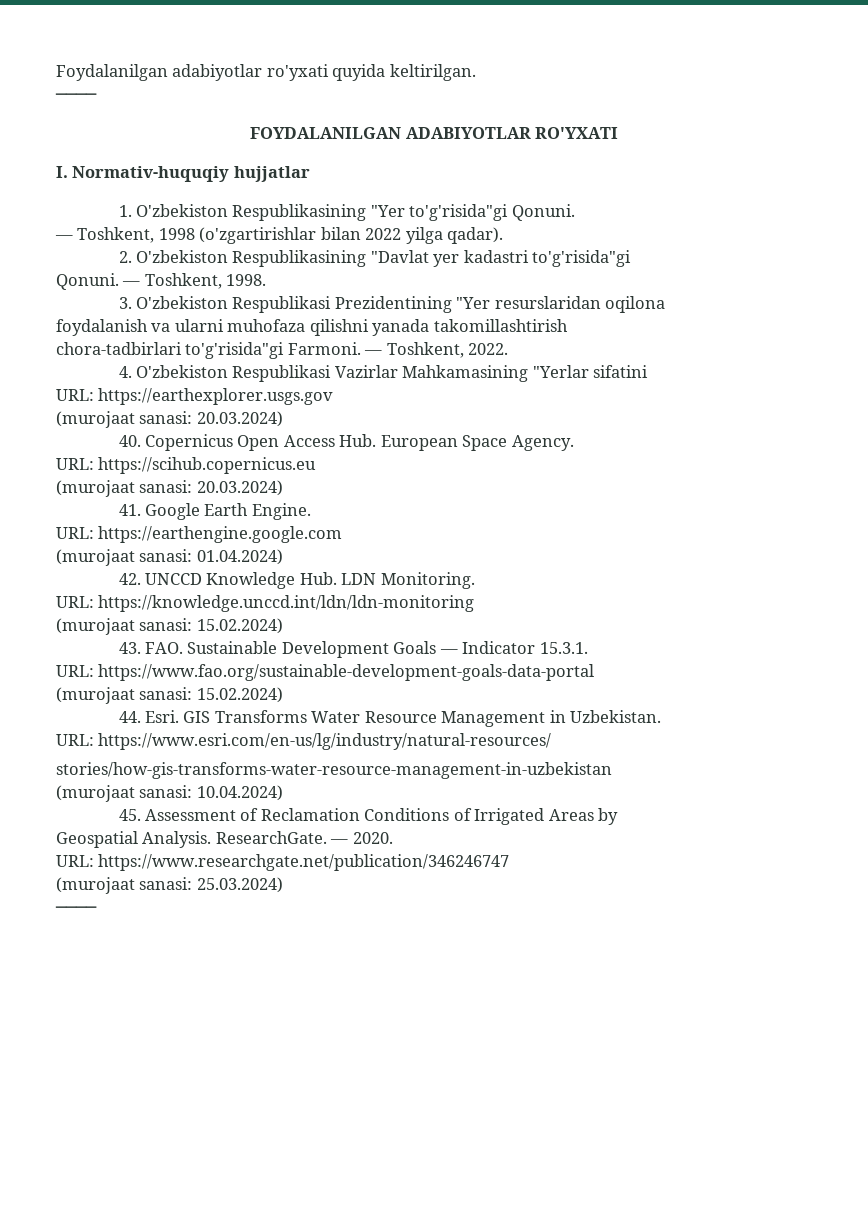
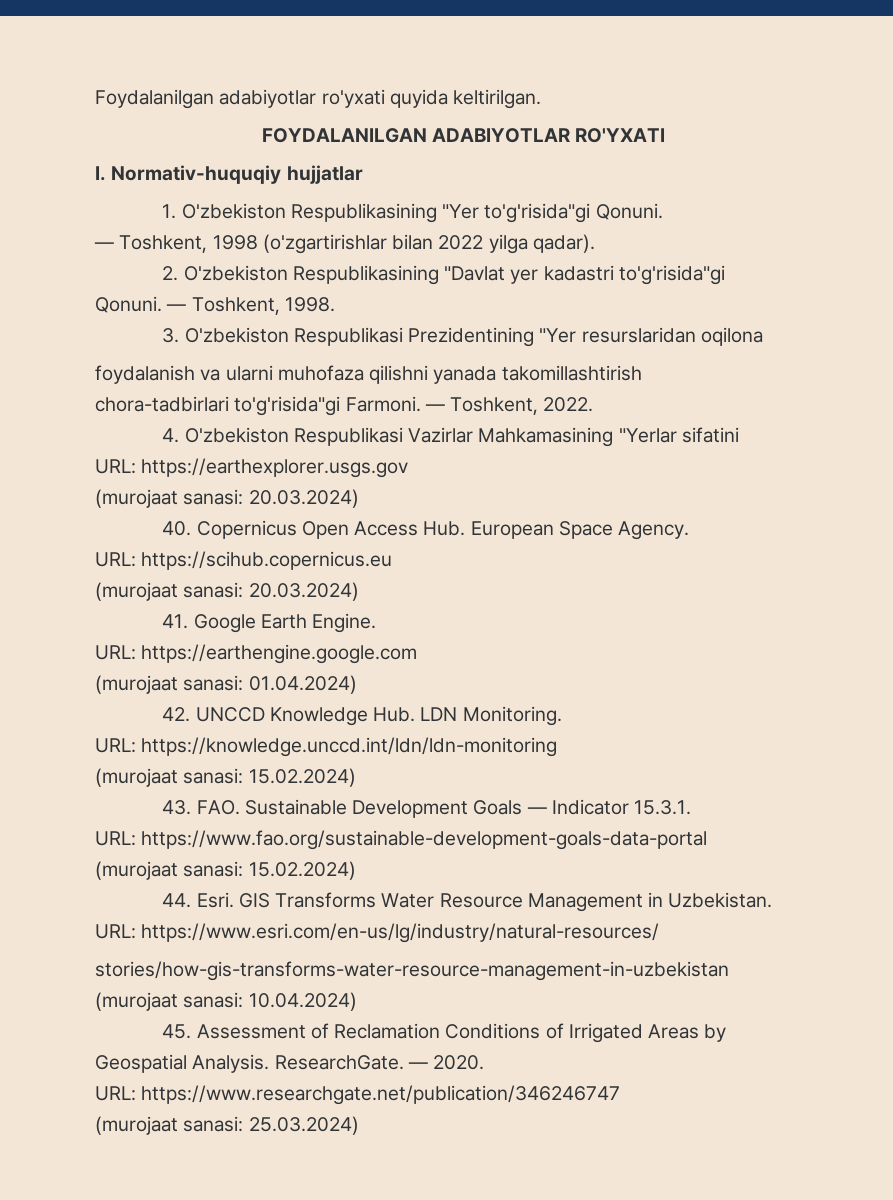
  Foydalanilgan adabiyotlar ro'yxati quyida keltirilgan.
- ────
  (murojaat sanasi: 25.03.2024)
- ────

